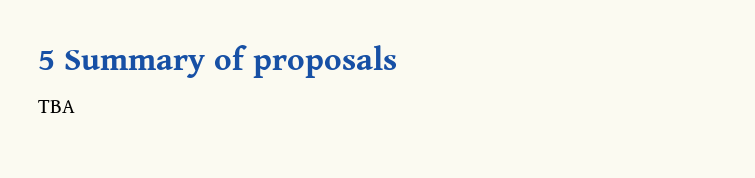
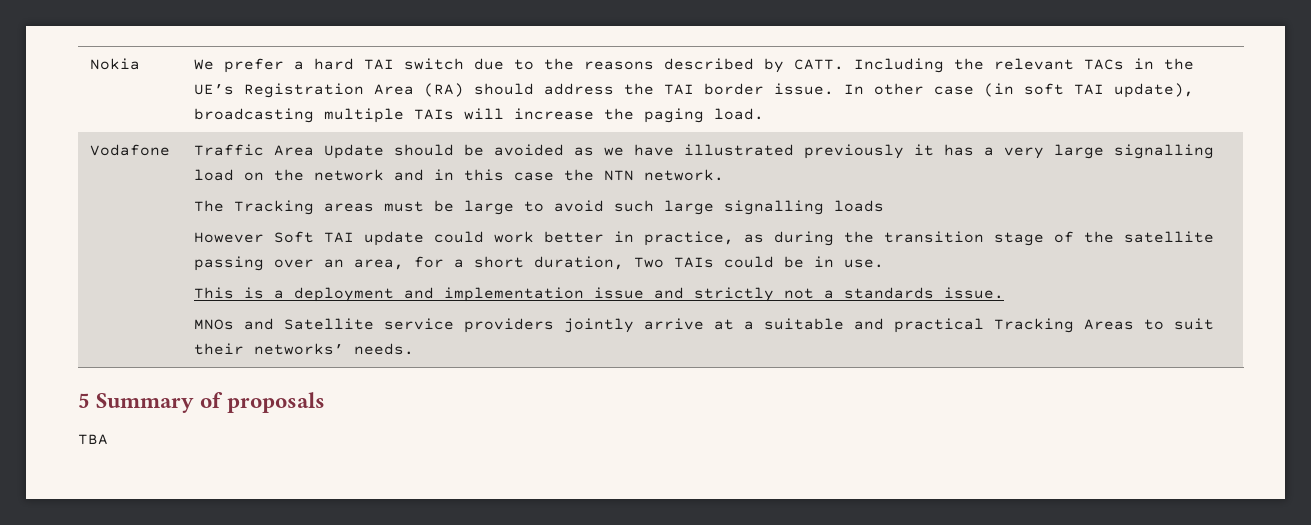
+ Nokia | We prefer a hard TAI switch due to the reasons described by CATT. Including the relevant TACs in the UE’s Registration Area (RA) should address the TAI border issue. In other case (in soft TAI update), broadcasting multiple TAIs will increase the paging load.
+ Vodafone | Traffic Area Update should be avoided as we have illustrated previously it has a very large signalling load on the network and in this case the NTN network.
+ The Tracking areas must be large to avoid such large signalling loads
+ However Soft TAI update could work better in practice, as during the transition stage of the satellite passing over an area, for a short duration, Two TAIs could be in use.
+ This is a deployment and implementation issue and strictly not a standards issue.
+ MNOs and Satellite service providers jointly arrive at a suitable and practical Tracking Areas to suit their networks’ needs.

